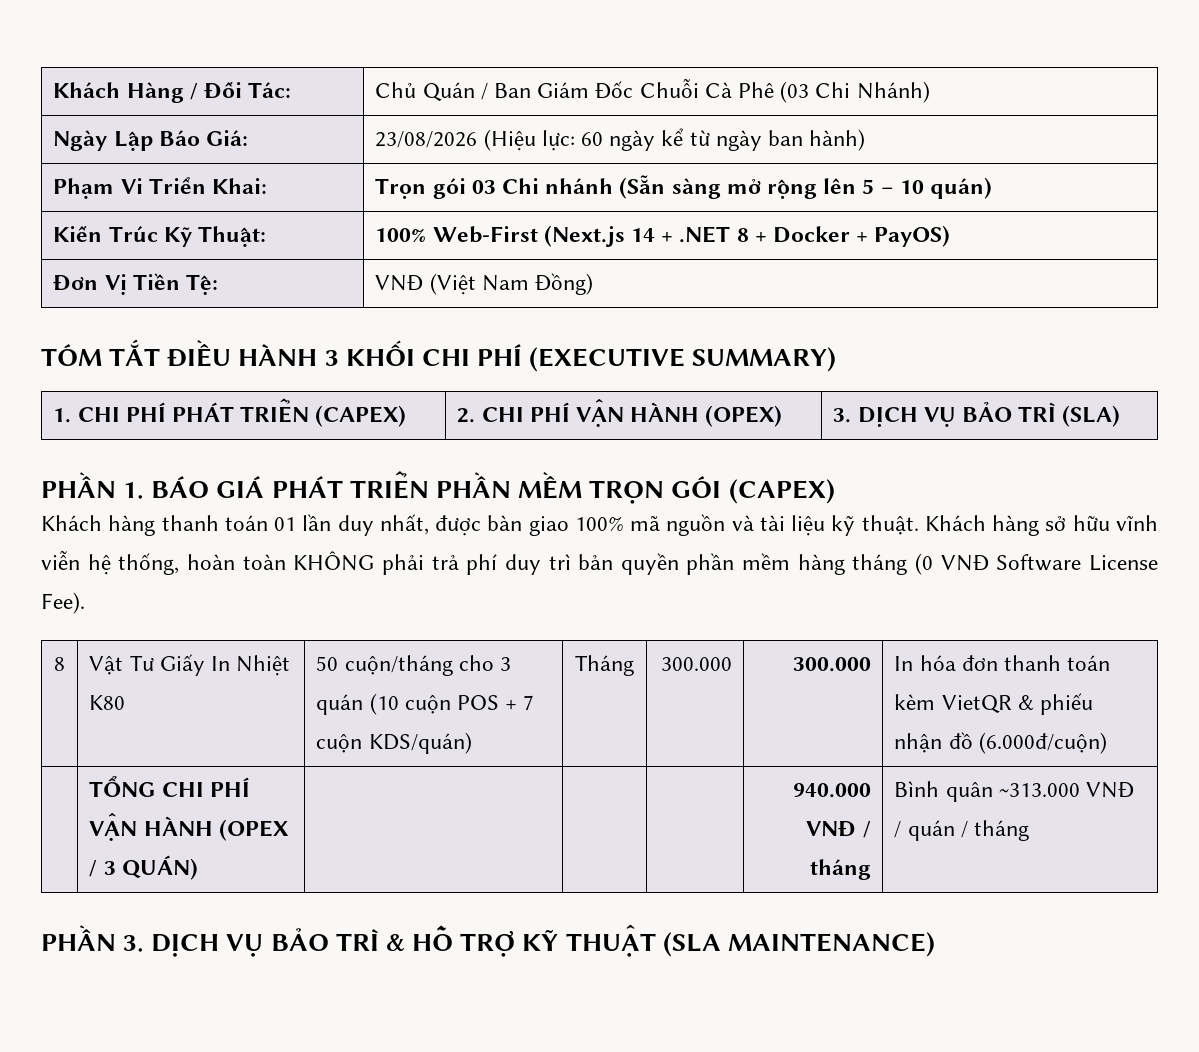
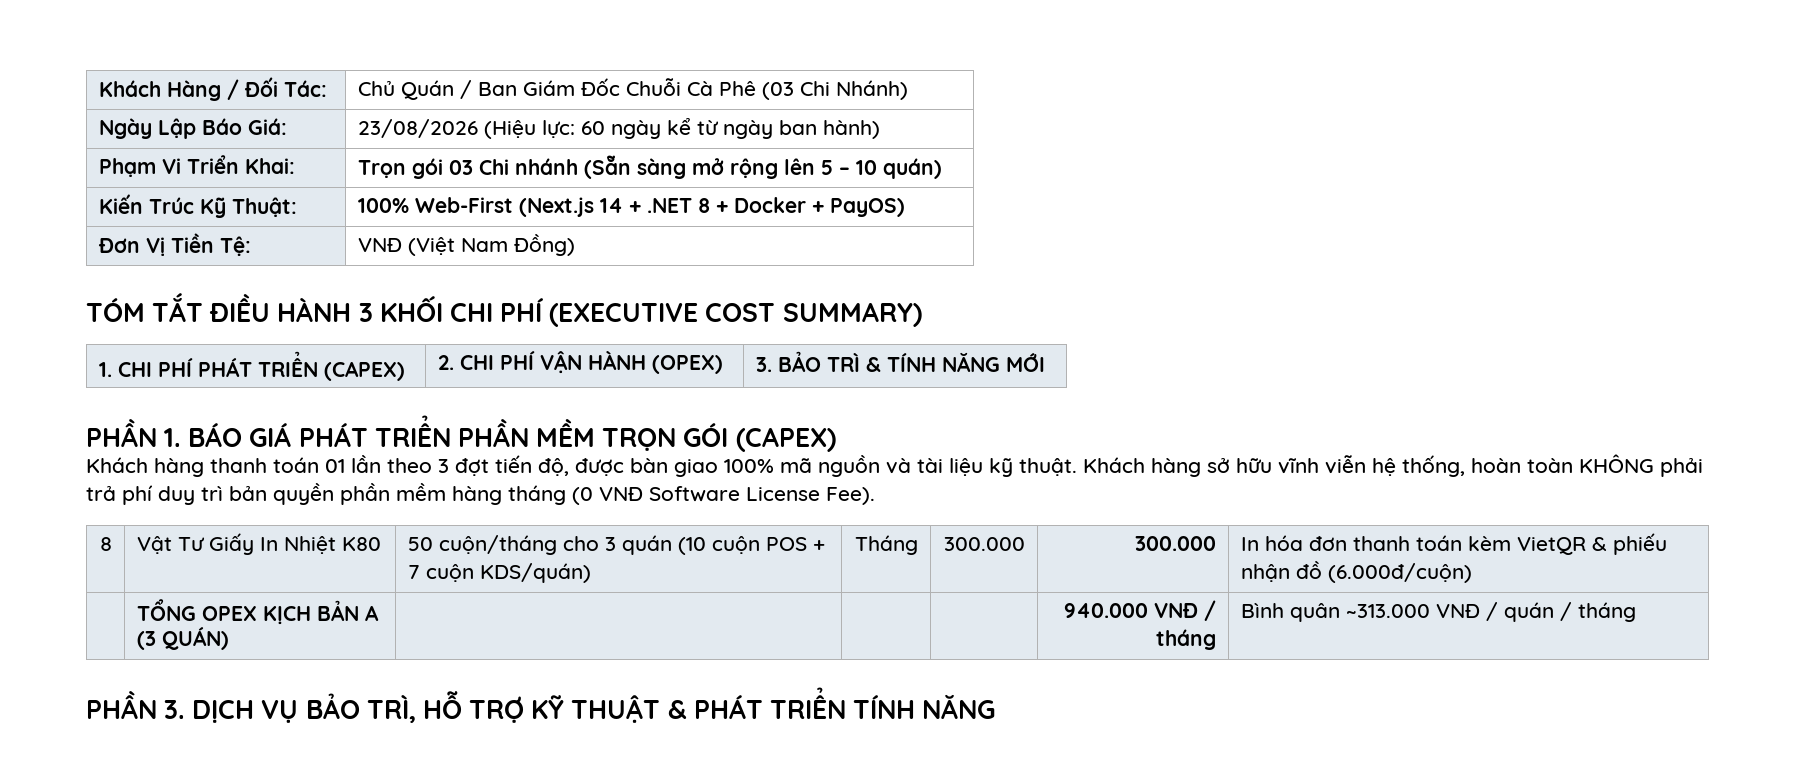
- TÓM TẮT ĐIỀU HÀNH 3 KHỐI CHI PHÍ (EXECUTIVE SUMMARY)
+ TÓM TẮT ĐIỀU HÀNH 3 KHỐI CHI PHÍ (EXECUTIVE COST SUMMARY)
- 1. CHI PHÍ PHÁT TRIỂN (CAPEX) | 2. CHI PHÍ VẬN HÀNH (OPEX) | 3. DỊCH VỤ BẢO TRÌ (SLA)
+ 1. CHI PHÍ PHÁT TRIỂN (CAPEX) | 2. CHI PHÍ VẬN HÀNH (OPEX) | 3. BẢO TRÌ & TÍNH NĂNG MỚI
- Khách hàng thanh toán 01 lần duy nhất, được bàn giao 100% mã nguồn và tài liệu kỹ thuật.
+ Khách hàng thanh toán 01 lần theo 3 đợt tiến độ, được bàn giao 100% mã nguồn và tài liệu kỹ thuật.
- | TỔNG CHI PHÍ VẬN HÀNH (OPEX / 3 QUÁN) | | | | 940.000 VNĐ / tháng | Bình quân ~313.000 VNĐ / quán / tháng
+ | TỔNG OPEX KỊCH BẢN A (3 QUÁN) | | | | 940.000 VNĐ / tháng | Bình quân ~313.000 VNĐ / quán / tháng
- PHẦN 3. DỊCH VỤ BẢO TRÌ & HỖ TRỢ KỸ THUẬT (SLA MAINTENANCE)
+ PHẦN 3. DỊCH VỤ BẢO TRÌ, HỖ TRỢ KỸ THUẬT & PHÁT TRIỂN TÍNH NĂNG

